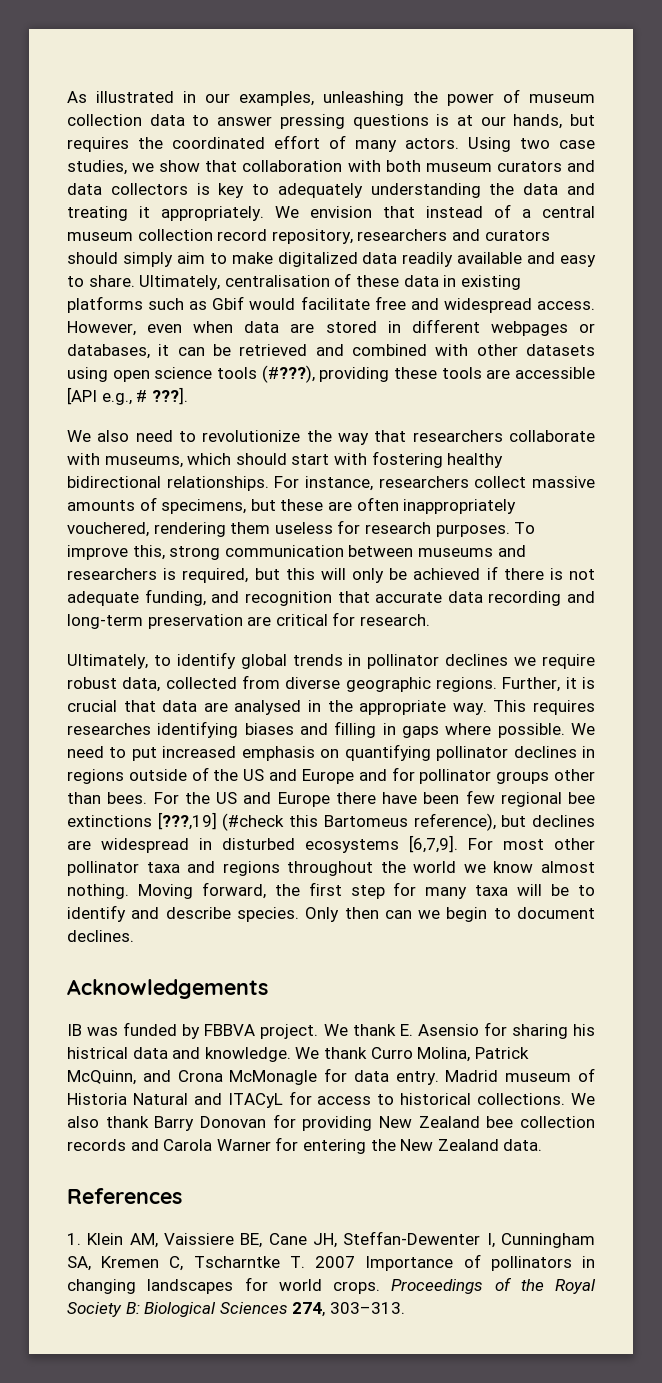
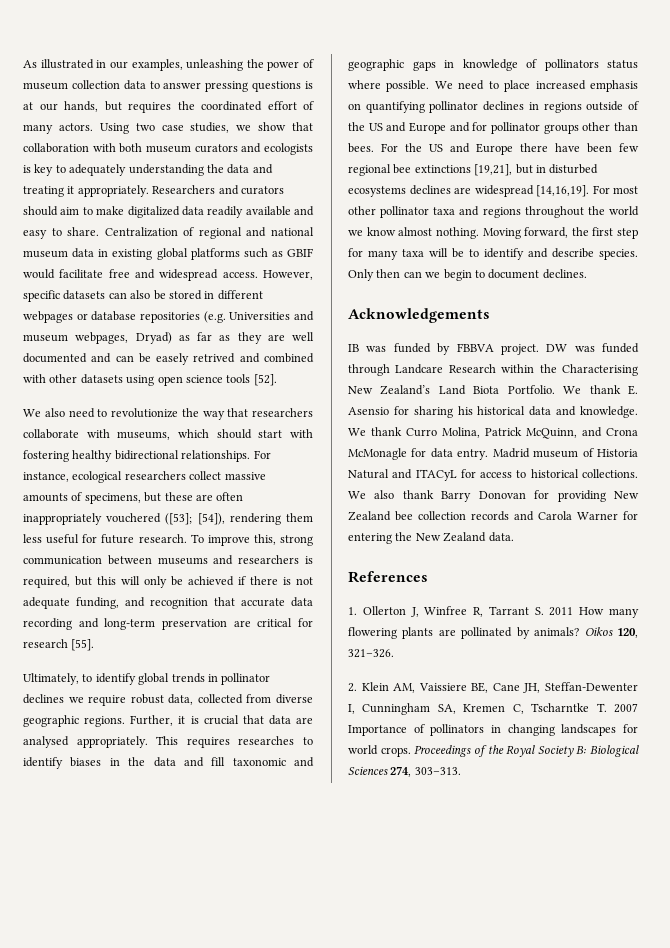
- Using two case studies, we show that collaboration with both museum curators and data collectors is key to adequately understanding the data and treating it appropriately.
+ Using two case studies, we show that collaboration with both museum curators and ecologists is key to adequately understanding the data and treating it appropriately.
- We envision that instead of a central museum collection record repository, researchers and curators should simply aim to make digitalized data readily available and easy to share.
+ Researchers and curators should aim to make digitalized data readily available and easy to share.
- Ultimately, centralisation of these data in existing platforms such as Gbif would facilitate free and widespread access.
+ Centralization of regional and national museum data in existing global platforms such as GBIF would facilitate free and widespread access.
- However, even when data are stored in different webpages or databases, it can be retrieved and combined with other datasets using open science tools (#???), providing these tools are accessible [API e.g., # ???].
+ However, specific datasets can also be stored in different webpages or database repositories (e.g. Universities and museum webpages, Dryad) as far as they are well documented and can be easely retrived and combined with other datasets using open science tools [52].
- For instance, researchers collect massive amounts of specimens, but these are often inappropriately vouchered, rendering them useless for research purposes.
+ For instance, ecological researchers collect massive amounts of specimens, but these are often inappropriately vouchered ([53]; [54]), rendering them less useful for future research.
- To improve this, strong communication between museums and researchers is required, but this will only be achieved if there is not adequate funding, and recognition that accurate data recording and long-term preservation are critical for research.
+ To improve this, strong communication between museums and researchers is required, but this will only be achieved if there is not adequate funding, and recognition that accurate data recording and long-term preservation are critical for research [55].
- Further, it is crucial that data are analysed in the appropriate way. This requires researches identifying biases and filling in gaps where possible.
+ Further, it is crucial that data are analysed appropriately. This requires researches to identify biases in the data and fill taxonomic and geographic gaps in knowledge of pollinators status where possible.
- We need to put increased emphasis on quantifying pollinator declines in regions outside of the US and Europe and for pollinator groups other than bees.
+ We need to place increased emphasis on quantifying pollinator declines in regions outside of the US and Europe and for pollinator groups other than bees.
- For the US and Europe there have been few regional bee extinctions [???,19] (#check this Bartomeus reference), but declines are widespread in disturbed ecosystems [6,7,9].
+ For the US and Europe there have been few regional bee extinctions [19,21], but in disturbed ecosystems declines are widespread [14,16,19].
+ DW was funded through Landcare Research within the Characterising New Zealand’s Land Biota Portfolio.
- We thank E. Asensio for sharing his histrical data and knowledge.
+ We thank E. Asensio for sharing his historical data and knowledge.
- 1. Klein AM, Vaissiere BE, Cane JH, Steffan-Dewenter I, Cunningham SA, Kremen C, Tscharntke T. 2007 Importance of pollinators in changing landscapes for world crops.
+ 1. Ollerton J, Winfree R, Tarrant S. 2011 How many flowering plants are pollinated by animals? Oikos 120, 321–326.
+ 2. Klein AM, Vaissiere BE, Cane JH, Steffan-Dewenter I, Cunningham SA, Kremen C, Tscharntke T. 2007 Importance of pollinators in changing landscapes for world crops.

